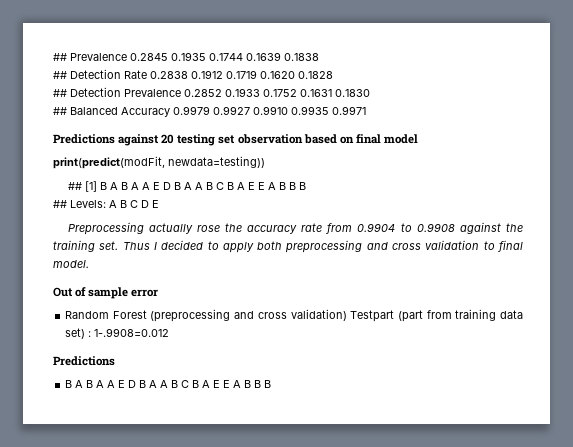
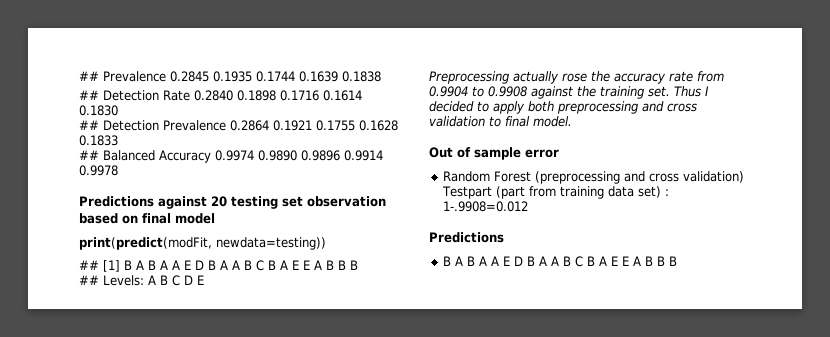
- ## Detection Rate 0.2838 0.1912 0.1719 0.1620 0.1828
- ## Detection Prevalence 0.2852 0.1933 0.1752 0.1631 0.1830
- ## Balanced Accuracy 0.9979 0.9927 0.9910 0.9935 0.9971
+ ## Detection Rate 0.2840 0.1898 0.1716 0.1614 0.1830
+ ## Detection Prevalence 0.2864 0.1921 0.1755 0.1628 0.1833
+ ## Balanced Accuracy 0.9974 0.9890 0.9896 0.9914 0.9978

